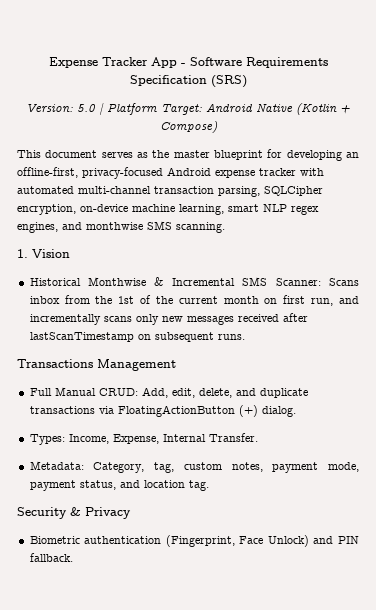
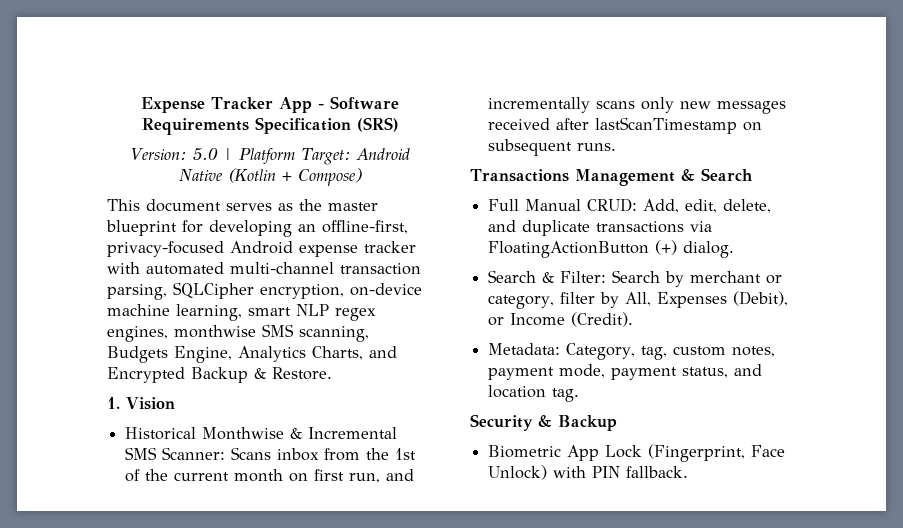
- This document serves as the master blueprint for developing an offline-first, privacy-focused Android expense tracker with automated multi-channel transaction parsing, SQLCipher encryption, on-device machine learning, smart NLP regex engines, and monthwise SMS scanning.
+ This document serves as the master blueprint for developing an offline-first, privacy-focused Android expense tracker with automated multi-channel transaction parsing, SQLCipher encryption, on-device machine learning, smart NLP regex engines, monthwise SMS scanning, Budgets Engine, Analytics Charts, and Encrypted Backup & Restore.
- Transactions Management
+ Transactions Management & Search
- Types: Income, Expense, Internal Transfer.
+ Search & Filter: Search by merchant or category, filter by All, Expenses (Debit), or Income (Credit).
- Security & Privacy
+ Security & Backup
- Biometric authentication (Fingerprint, Face Unlock) and PIN fallback.
+ Biometric App Lock (Fingerprint, Face Unlock) with PIN fallback.

